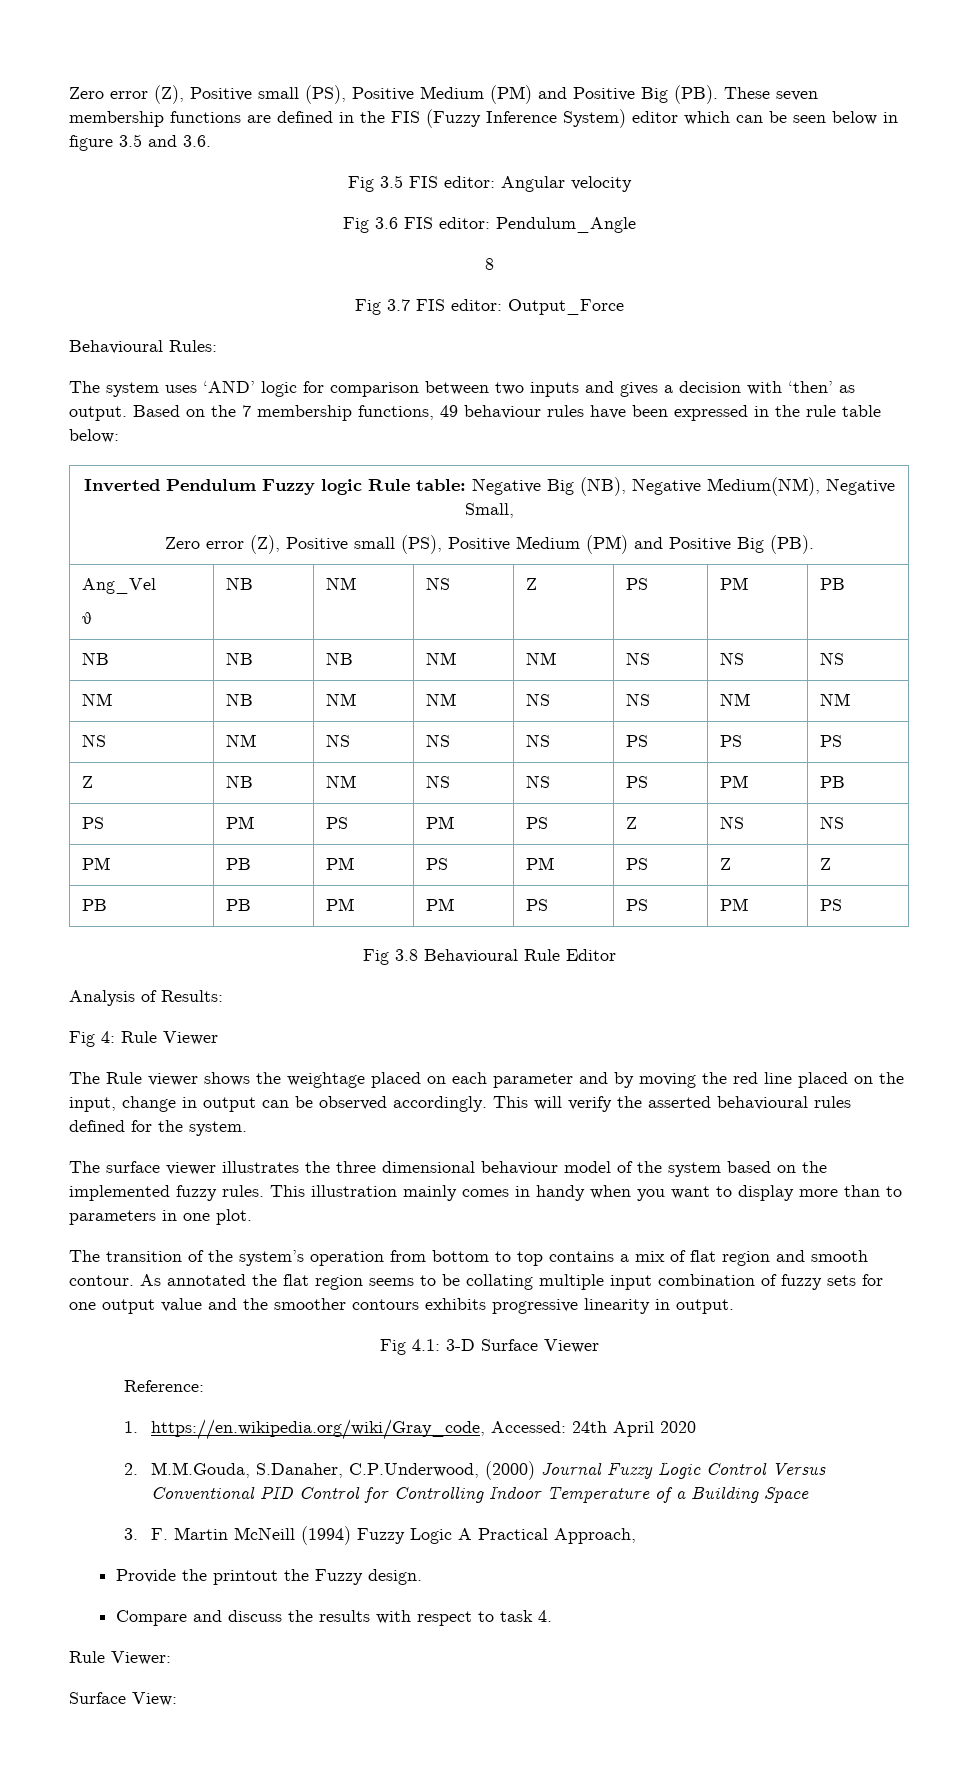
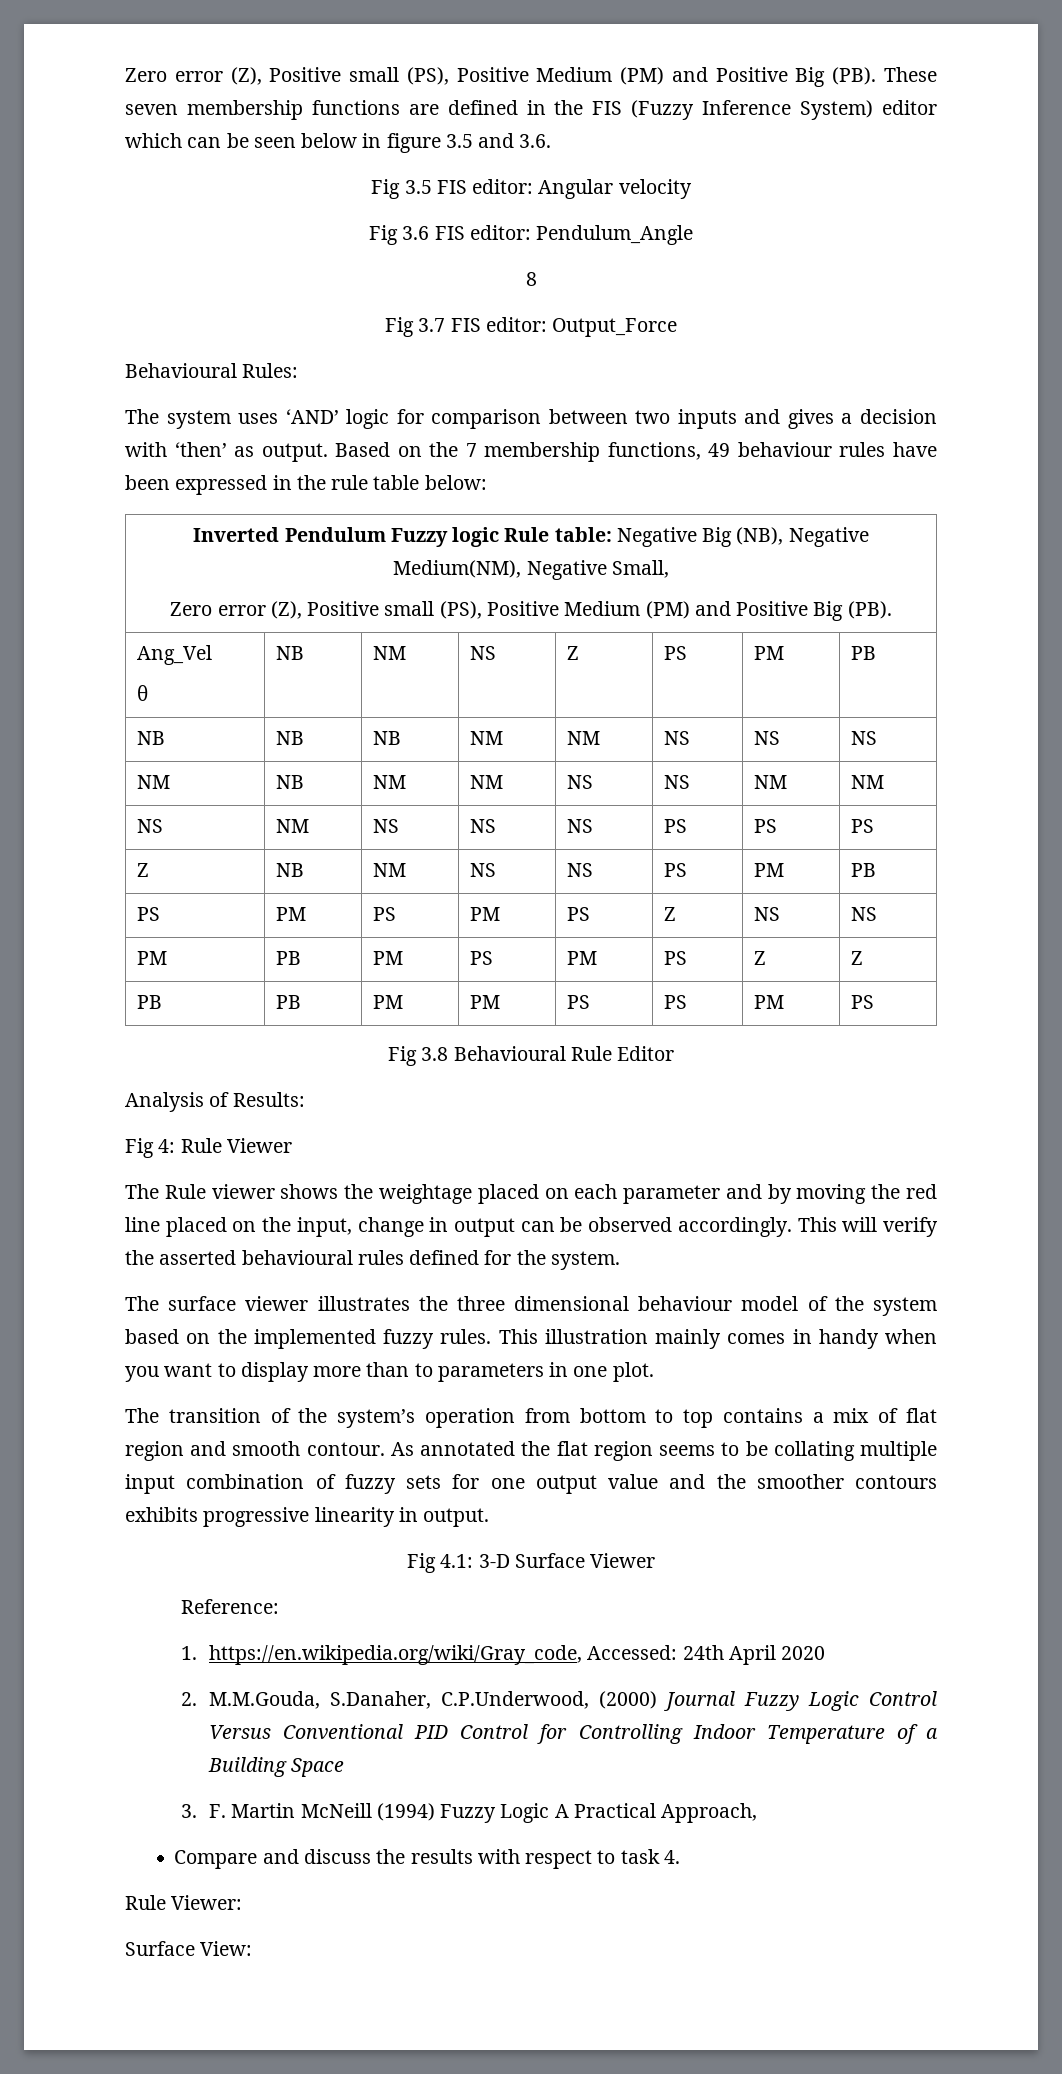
- Provide the printout the Fuzzy design.

